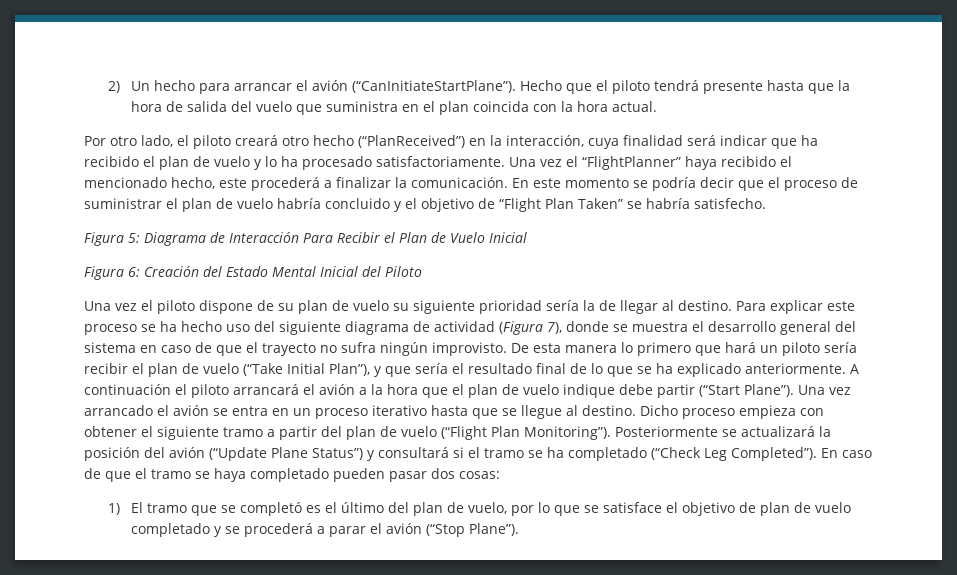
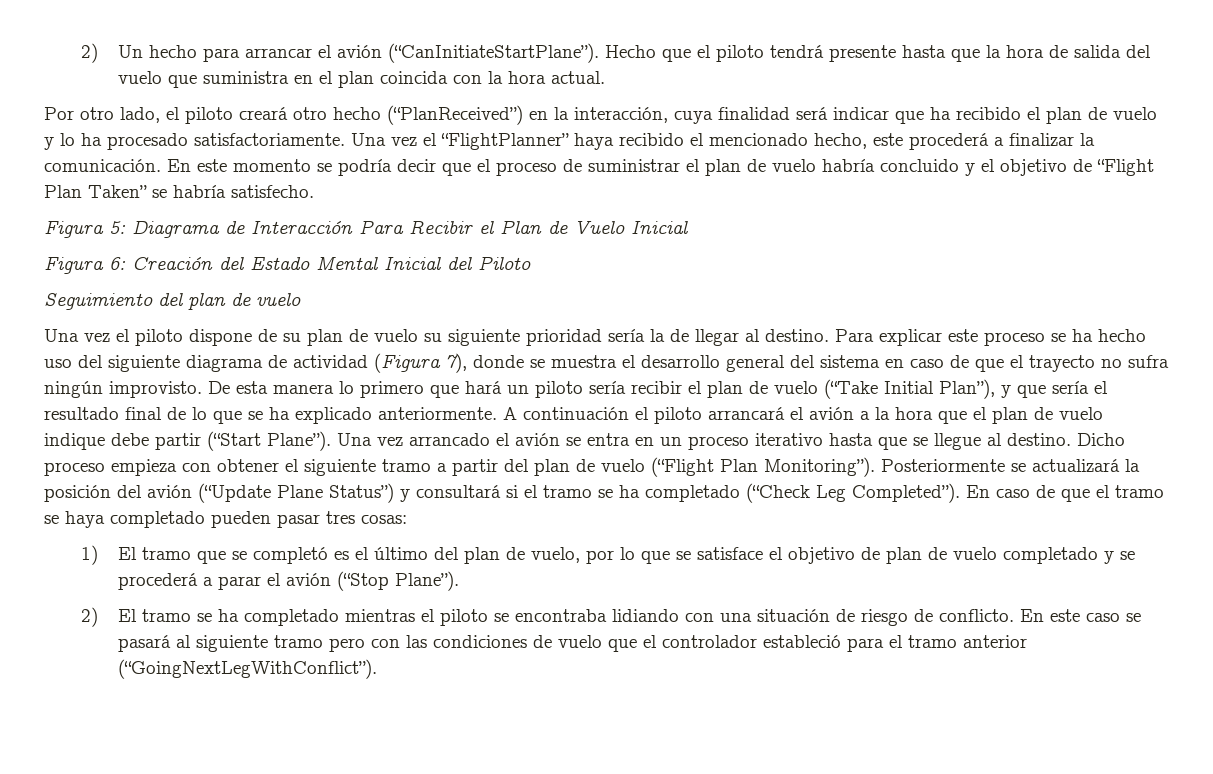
+ Seguimiento del plan de vuelo
- En caso de que el tramo se haya completado pueden pasar dos cosas:
+ En caso de que el tramo se haya completado pueden pasar tres cosas:
+ 2) El tramo se ha completado mientras el piloto se encontraba lidiando con una situación de riesgo de conflicto. En este caso se pasará al siguiente tramo pero con las condiciones de vuelo que el controlador estableció para el tramo anterior (“GoingNextLegWithConflict”).

